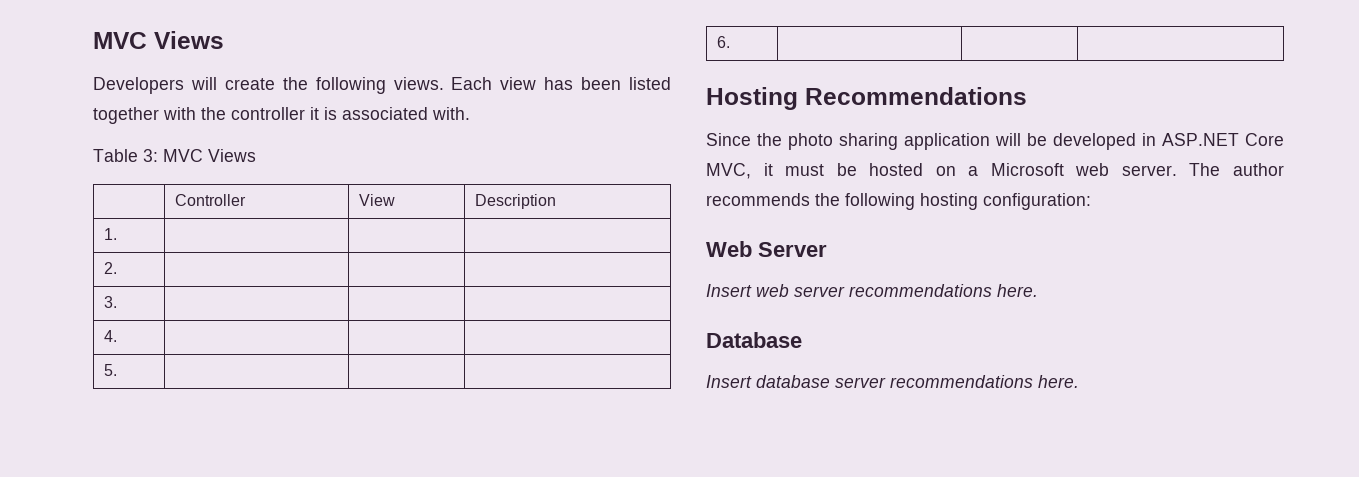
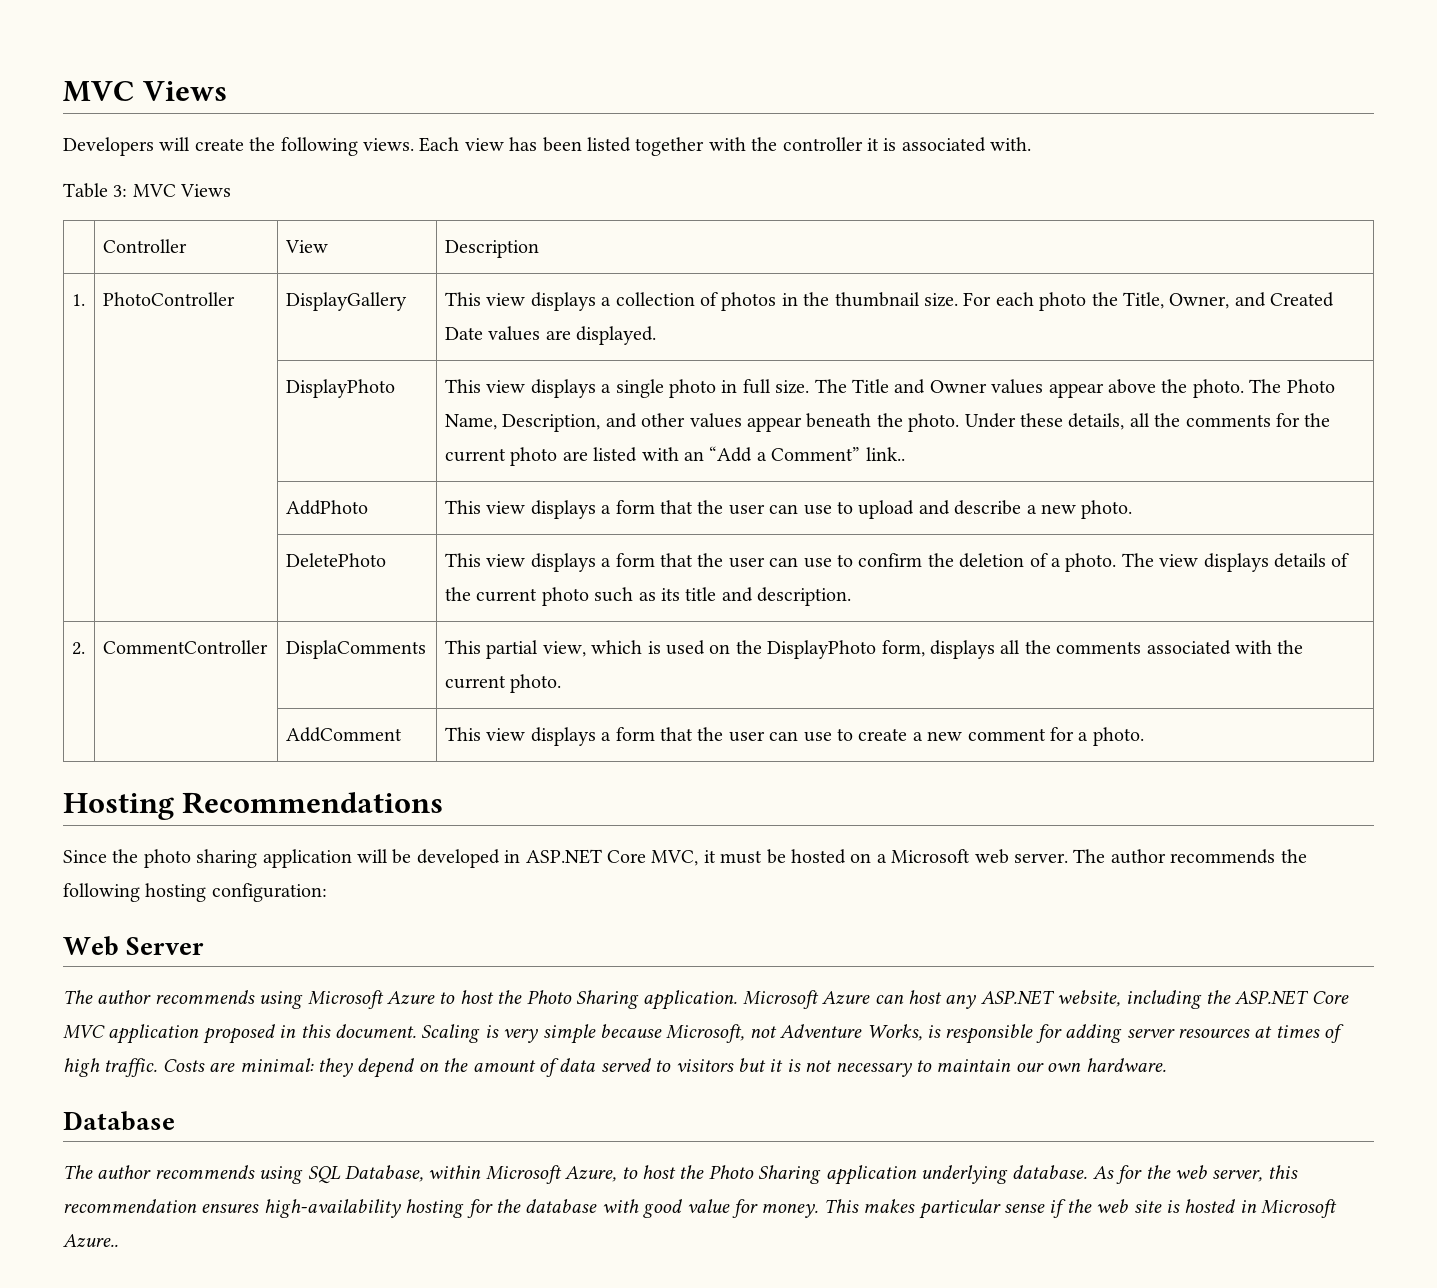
- 1. | | |
- 2. | | |
- 3. | | |
- 4. | | |
- 5. | | |
- 6. | | |
+ 1. | PhotoController | DisplayGallery | This view displays a collection of photos in the thumbnail size. For each photo the Title, Owner, and Created Date values are displayed.
+ | | DisplayPhoto | This view displays a single photo in full size. The Title and Owner values appear above the photo. The Photo Name, Description, and other values appear beneath the photo. Under these details, all the comments for the current photo are listed with an “Add a Comment” link..
+ | | AddPhoto | This view displays a form that the user can use to upload and describe a new photo.
+ | | DeletePhoto | This view displays a form that the user can use to confirm the deletion of a photo. The view displays details of the current photo such as its title and description.
+ 2. | CommentController | DisplaComments | This partial view, which is used on the DisplayPhoto form, displays all the comments associated with the current photo.
+ | | AddComment | This view displays a form that the user can use to create a new comment for a photo.
- Insert web server recommendations here.
+ The author recommends using Microsoft Azure to host the Photo Sharing application. Microsoft Azure can host any ASP.NET website, including the ASP.NET Core MVC application proposed in this document. Scaling is very simple because Microsoft, not Adventure Works, is responsible for adding server resources at times of high traffic. Costs are minimal: they depend on the amount of data served to visitors but it is not necessary to maintain our own hardware.
  Database
- Insert database server recommendations here.
+ The author recommends using SQL Database, within Microsoft Azure, to host the Photo Sharing application underlying database. As for the web server, this recommendation ensures high-availability hosting for the database with good value for money. This makes particular sense if the web site is hosted in Microsoft Azure..

